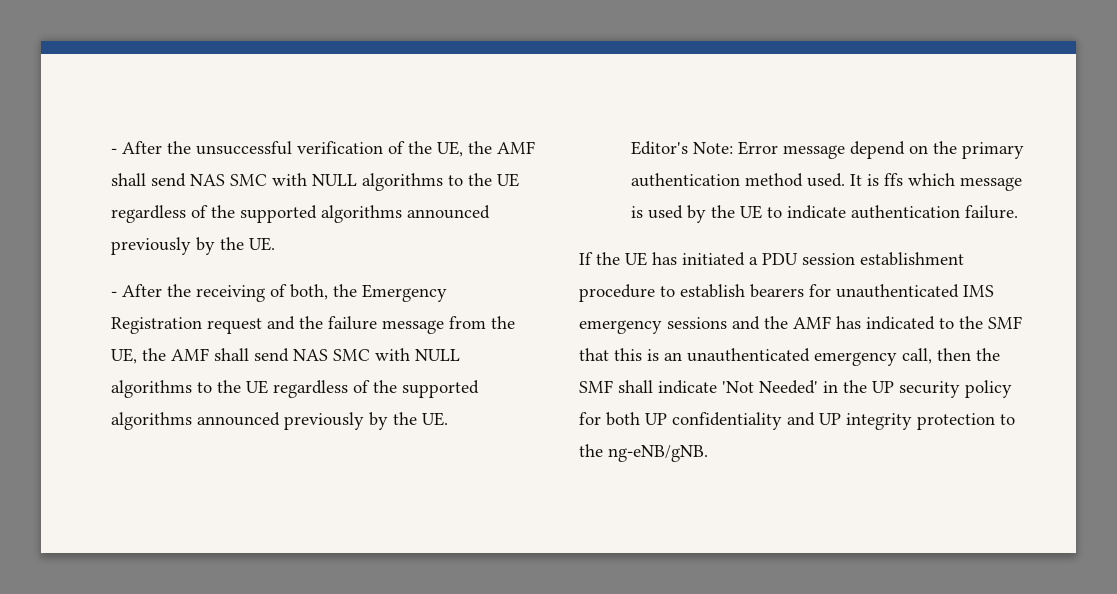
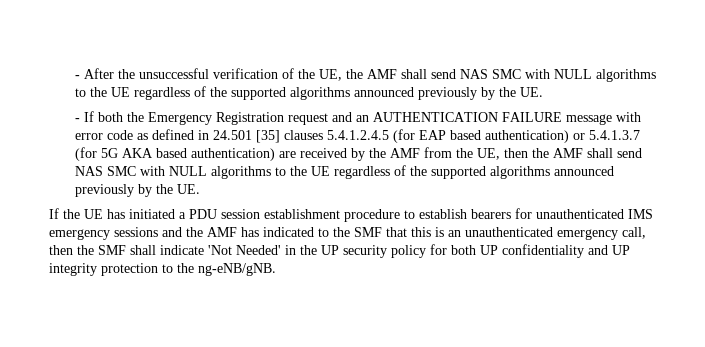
- - After the receiving of both, the Emergency Registration request and the failure message from the UE, the AMF shall send NAS SMC with NULL algorithms to the UE regardless of the supported algorithms announced previously by the UE.
+ - If both the Emergency Registration request and an AUTHENTICATION FAILURE message with error code as defined in 24.501 [35] clauses 5.4.1.2.4.5 (for EAP based authentication) or 5.4.1.3.7 (for 5G AKA based authentication) are received by the AMF from the UE, then the AMF shall send NAS SMC with NULL algorithms to the UE regardless of the supported algorithms announced previously by the UE.
- Editor's Note: Error message depend on the primary authentication method used. It is ffs which message is used by the UE to indicate authentication failure.

